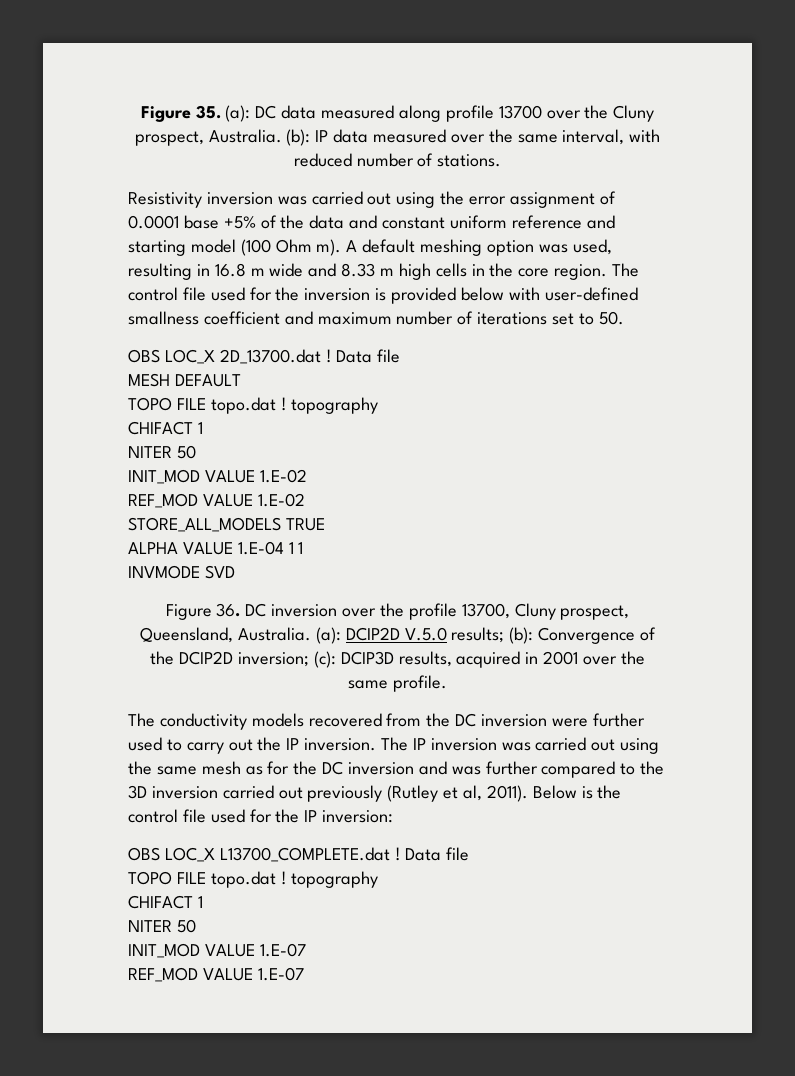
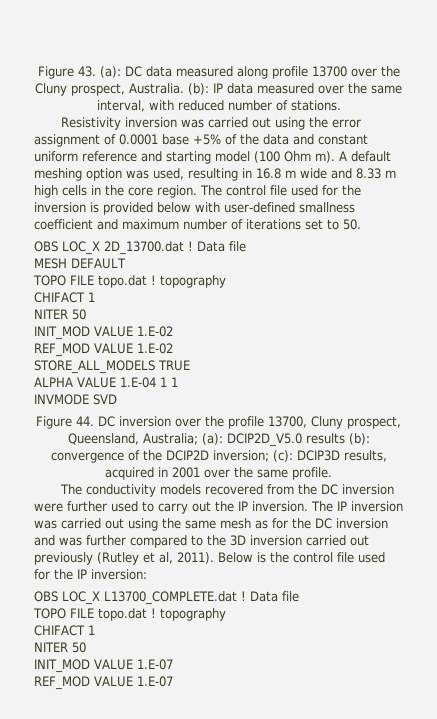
- Figure 35. (a): DC data measured along profile 13700 over the Cluny prospect, Australia.
+ Figure 43. (a): DC data measured along profile 13700 over the Cluny prospect, Australia.
- Figure 36. DC inversion over the profile 13700, Cluny prospect, Queensland, Australia. (a): DCIP2D V.5.0 results; (b): Convergence of the DCIP2D inversion; (c): DCIP3D results, acquired in 2001 over the same profile.
+ Figure 44. DC inversion over the profile 13700, Cluny prospect, Queensland, Australia; (a): DCIP2D_V5.0 results (b): convergence of the DCIP2D inversion; (c): DCIP3D results, acquired in 2001 over the same profile.

